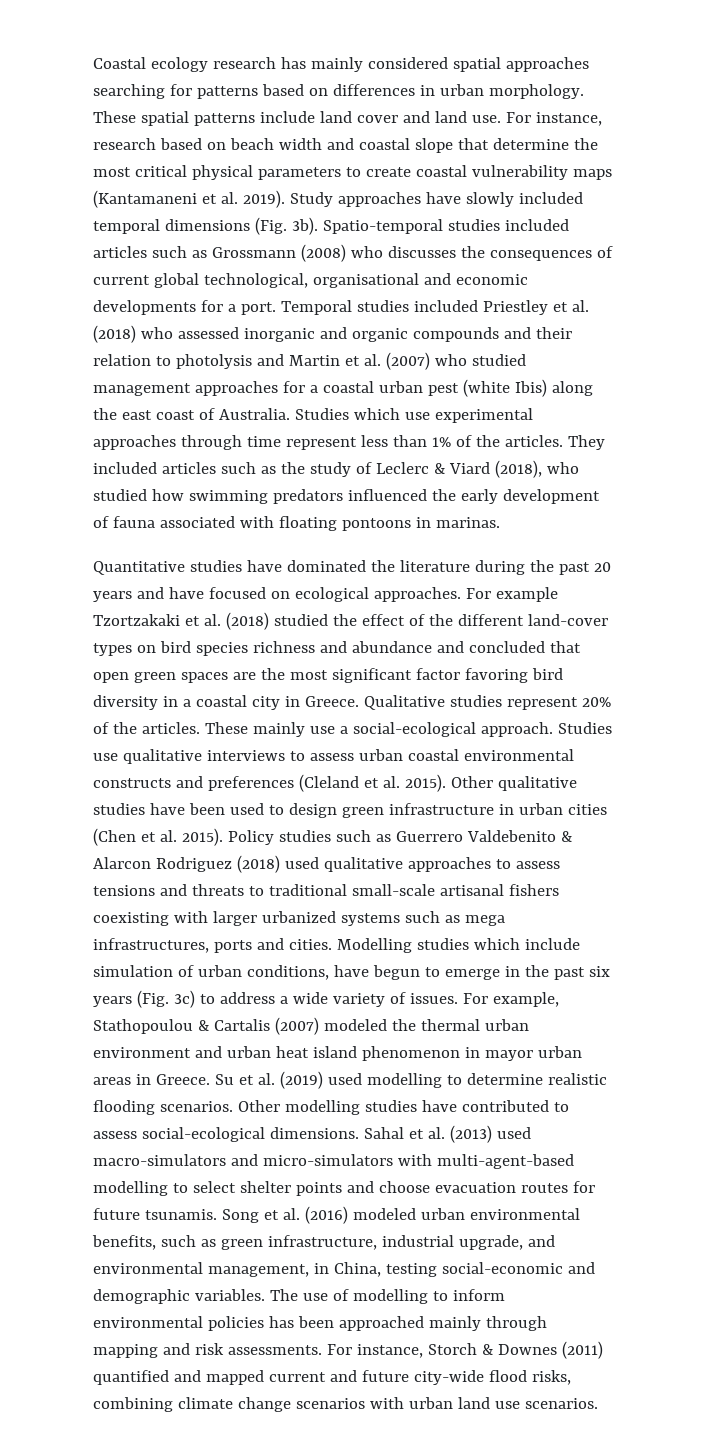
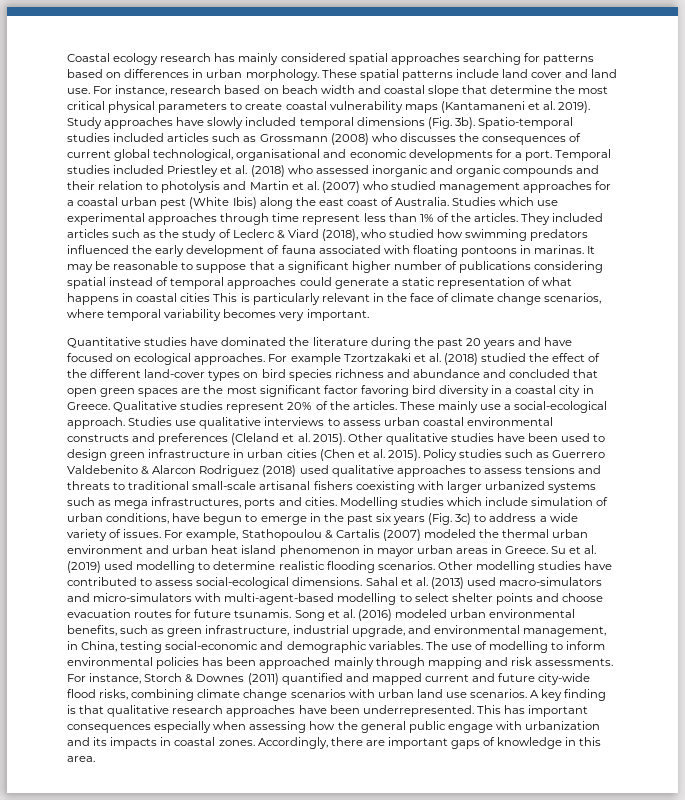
- Temporal studies included Priestley et al. (2018) who assessed inorganic and organic compounds and their relation to photolysis and Martin et al. (2007) who studied management approaches for a coastal urban pest (white Ibis) along the east coast of Australia.
+ Temporal studies included Priestley et al. (2018) who assessed inorganic and organic compounds and their relation to photolysis and Martin et al. (2007) who studied management approaches for a coastal urban pest (White Ibis) along the east coast of Australia.
+ It may be reasonable to suppose that a significant higher number of publications considering spatial instead of temporal approaches could generate a static representation of what happens in coastal cities This is particularly relevant in the face of climate change scenarios, where temporal variability becomes very important.
+ A key finding is that qualitative research approaches have been underrepresented. This has important consequences especially when assessing how the general public engage with urbanization and its impacts in coastal zones. Accordingly, there are important gaps of knowledge in this area.

